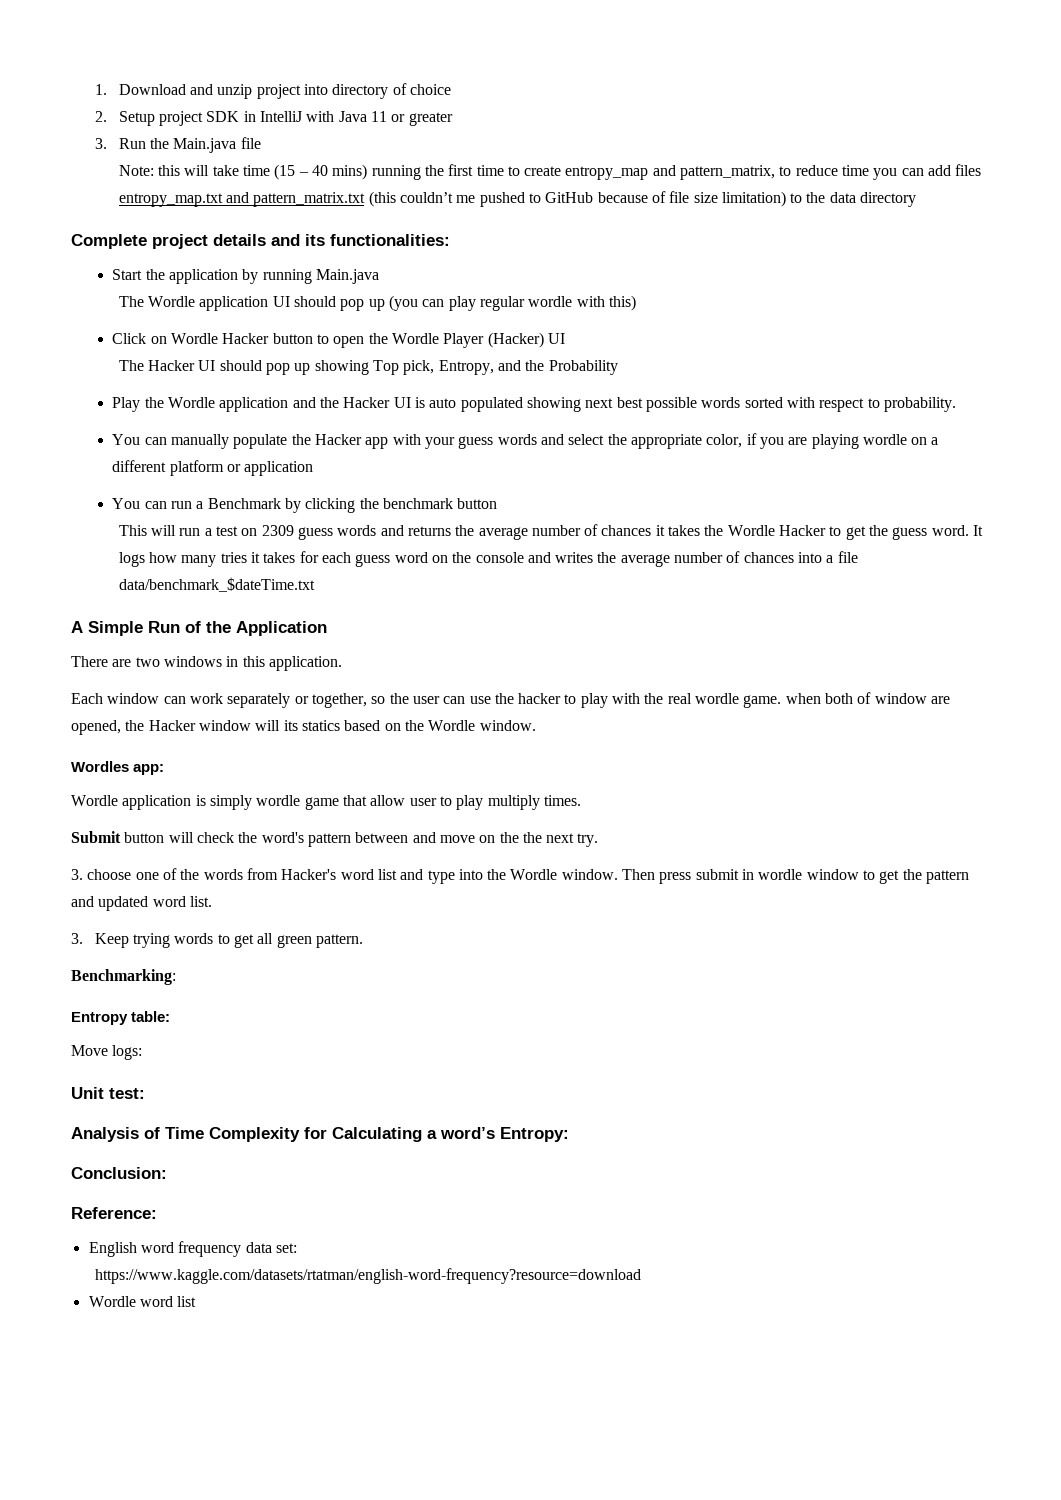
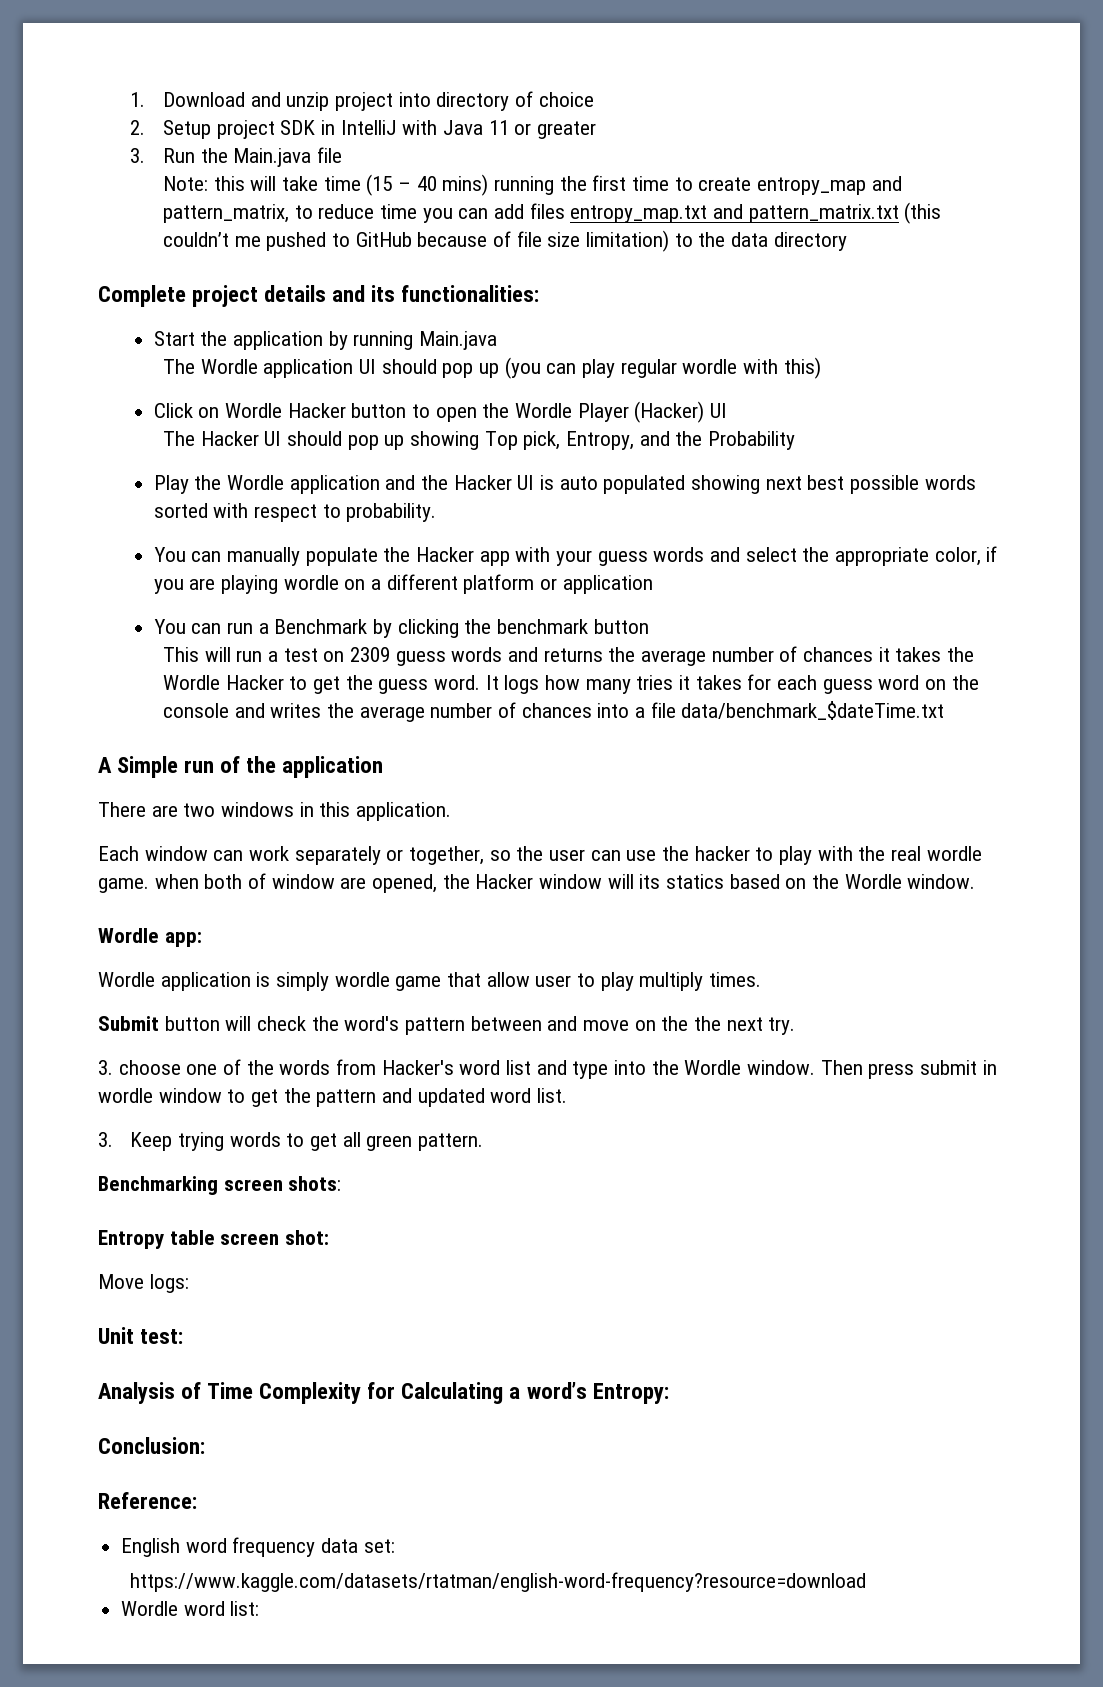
- A Simple Run of the Application
+ A Simple run of the application
- Wordles app:
+ Wordle app:
- Benchmarking:
- Entropy table:
+ Benchmarking screen shots:
+ Entropy table screen shot:
- Wordle word list
+ Wordle word list:

